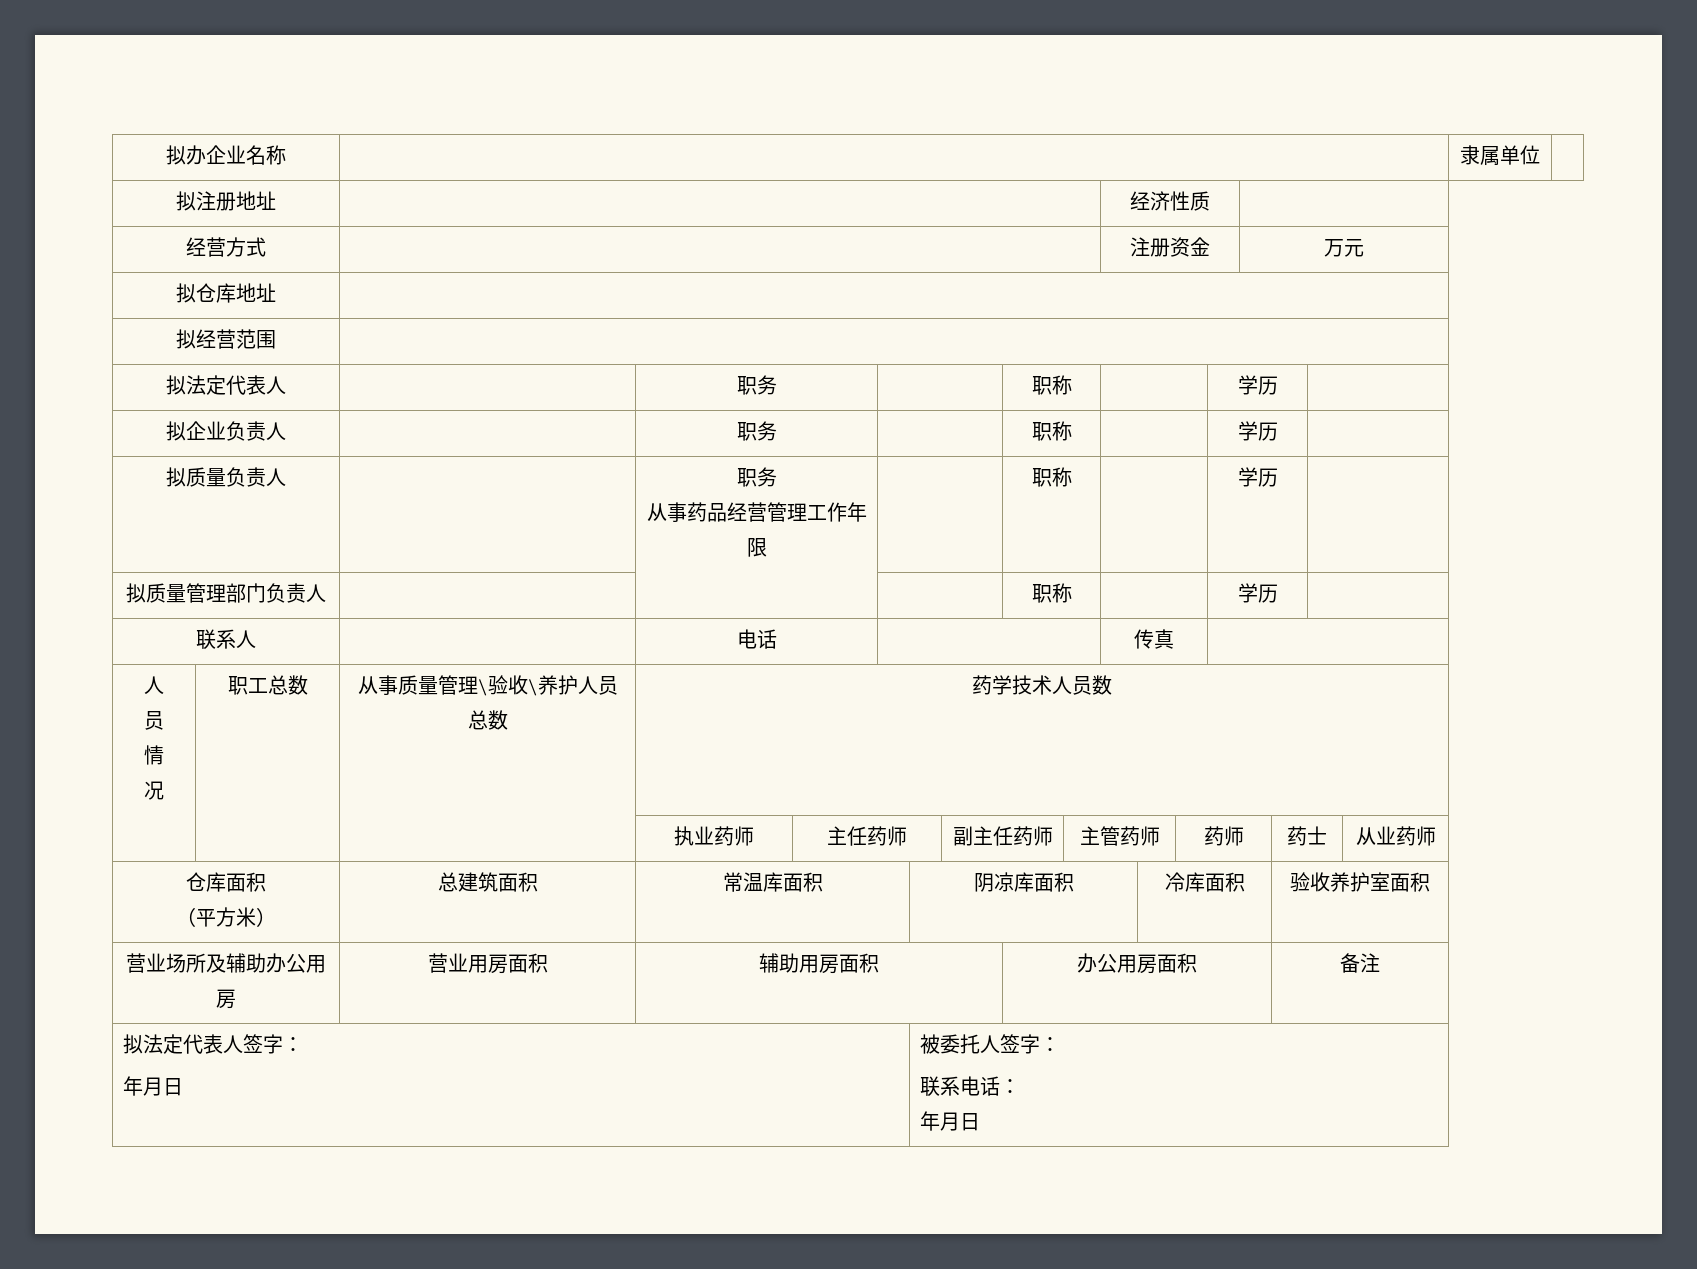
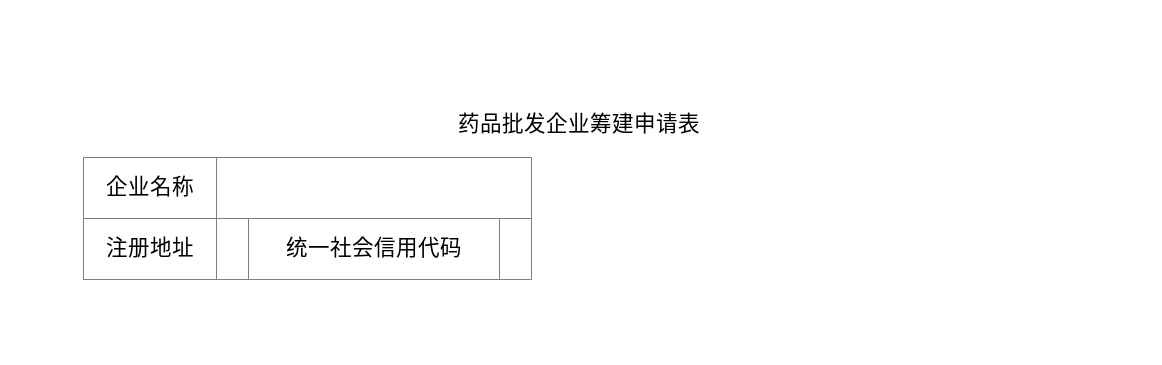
- 拟办企业名称 | | 隶属单位 |
- 拟注册地址 | | 经济性质 |
- 经营方式 | | 注册资金 | 万元
- 拟仓库地址 |
- 拟经营范围 |
- 拟法定代表人 | | 职务 | | 职称 | | 学历 |
- 拟企业负责人 | | 职务 | | 职称 | | 学历 |
- 拟质量负责人 | | 职务
- 从事药品经营管理工作年限 | | 职称 | | 学历 |
- 拟质量管理部门负责人 | | | | 职称 | | 学历 |
- 联系人 | | 电话 | | 传真 |
- 人
- 员
- 情
- 况 | 职工总数 | 从事质量管理\验收\养护人员总数 | 药学技术人员数
- | | | 执业药师 | 主任药师 | 副主任药师 | 主管药师 | 药师 | 药士 | 从业药师
- 仓库面积
- （平方米） | 总建筑面积 | 常温库面积 | 阴凉库面积 | 冷库面积 | 验收养护室面积
- 营业场所及辅助办公用房 | 营业用房面积 | 辅助用房面积 | 办公用房面积 | 备注
- 拟法定代表人签字：
- 年月日 | 被委托人签字：
- 联系电话：
- 年月日
+ 药品批发企业筹建申请表
+ 企业名称 |
+ 注册地址 | | 统一社会信用代码 |

